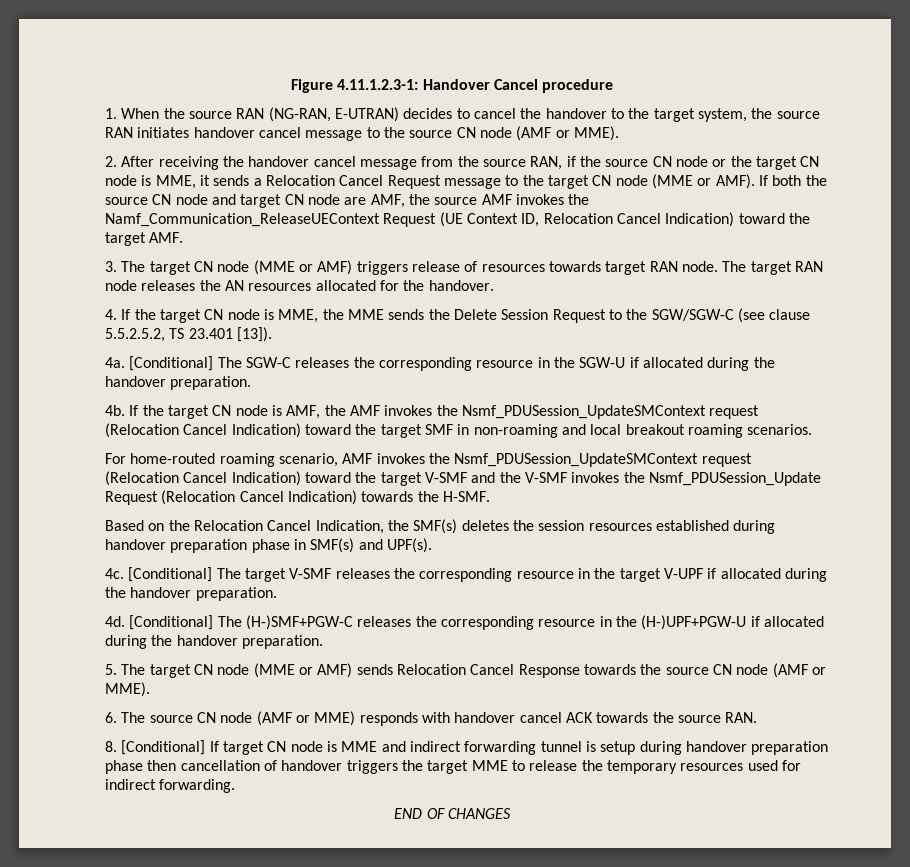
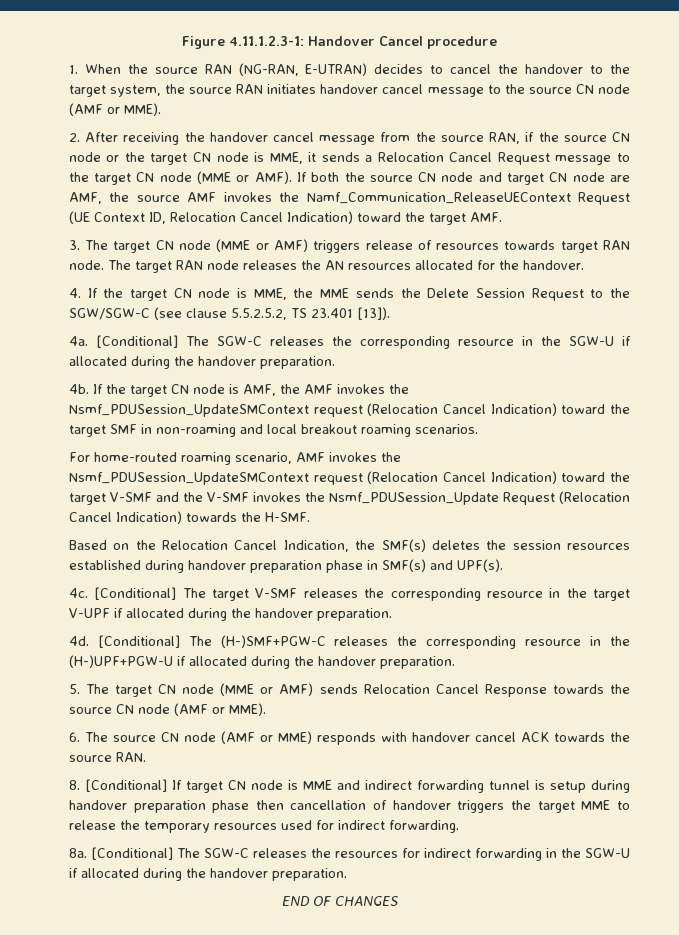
+ 8a. [Conditional] The SGW-C releases the resources for indirect forwarding in the SGW-U if allocated during the handover preparation.

